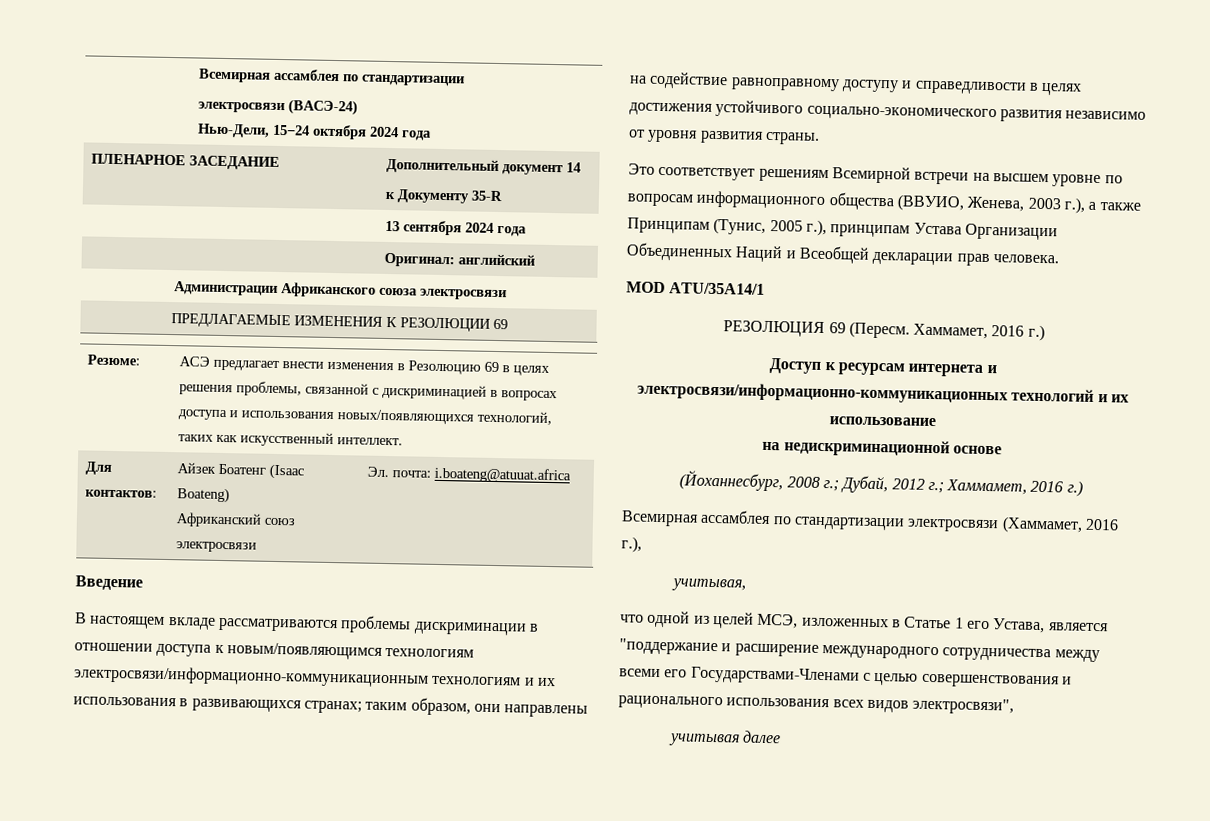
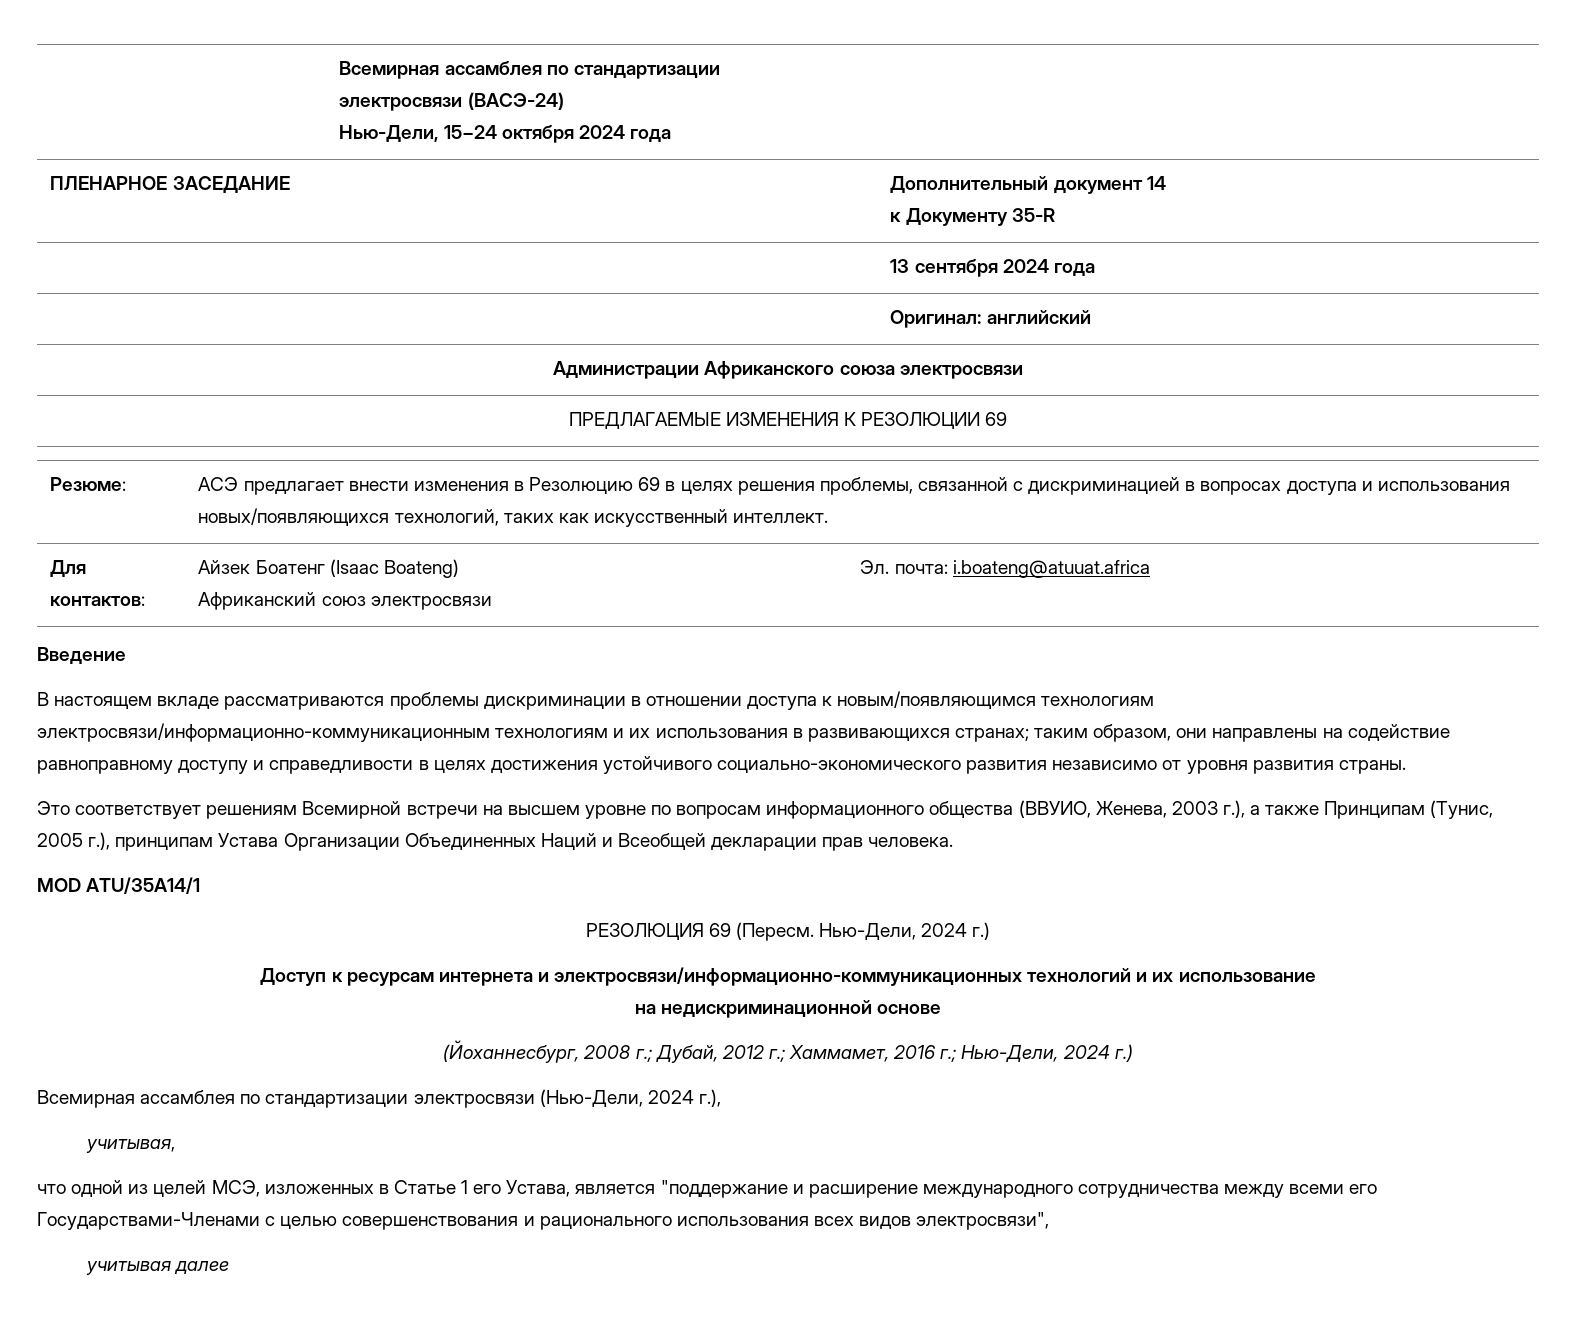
- РЕЗОЛЮЦИЯ 69 (Пересм. Хаммамет, 2016 г.)
+ РЕЗОЛЮЦИЯ 69 (Пересм. Нью-Дели, 2024 г.)
- (Йоханнесбург, 2008 г.; Дубай, 2012 г.; Хаммамет, 2016 г.)
+ (Йоханнесбург, 2008 г.; Дубай, 2012 г.; Хаммамет, 2016 г.; Нью-Дели, 2024 г.)
- Всемирная ассамблея по стандартизации электросвязи (Хаммамет, 2016 г.),
+ Всемирная ассамблея по стандартизации электросвязи (Нью-Дели, 2024 г.),

